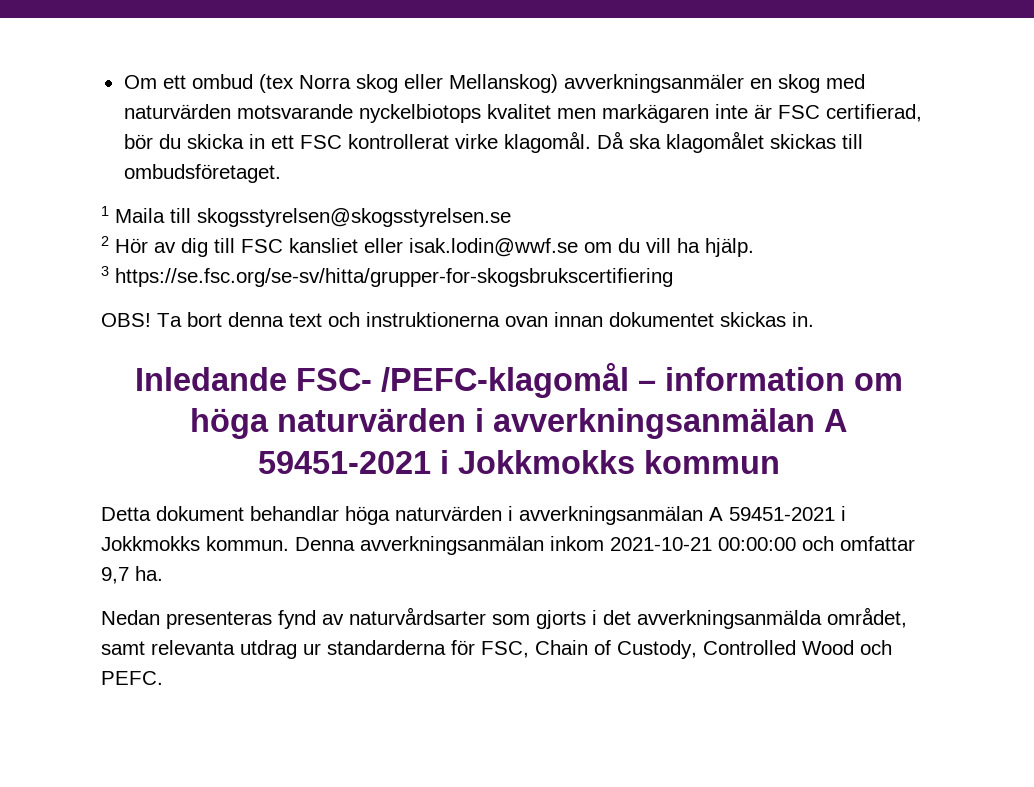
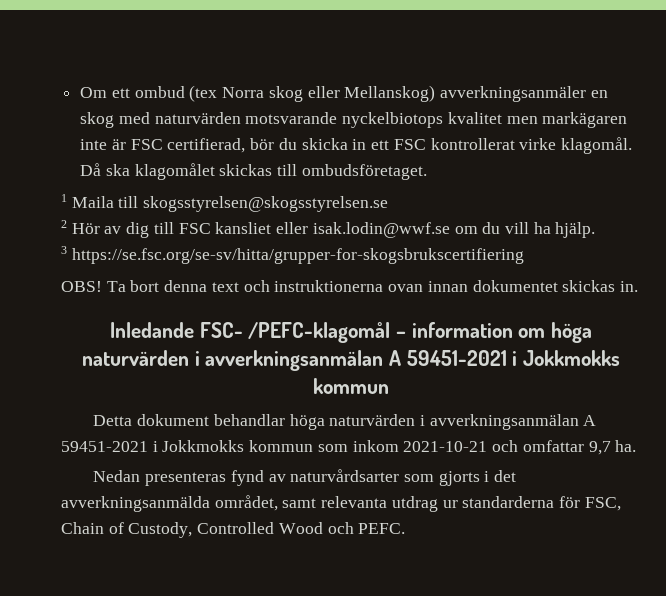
- Detta dokument behandlar höga naturvärden i avverkningsanmälan A 59451-2021 i Jokkmokks kommun. Denna avverkningsanmälan inkom 2021-10-21 00:00:00 och omfattar 9,7 ha.
+ Detta dokument behandlar höga naturvärden i avverkningsanmälan A 59451-2021 i Jokkmokks kommun som inkom 2021-10-21 och omfattar 9,7 ha.

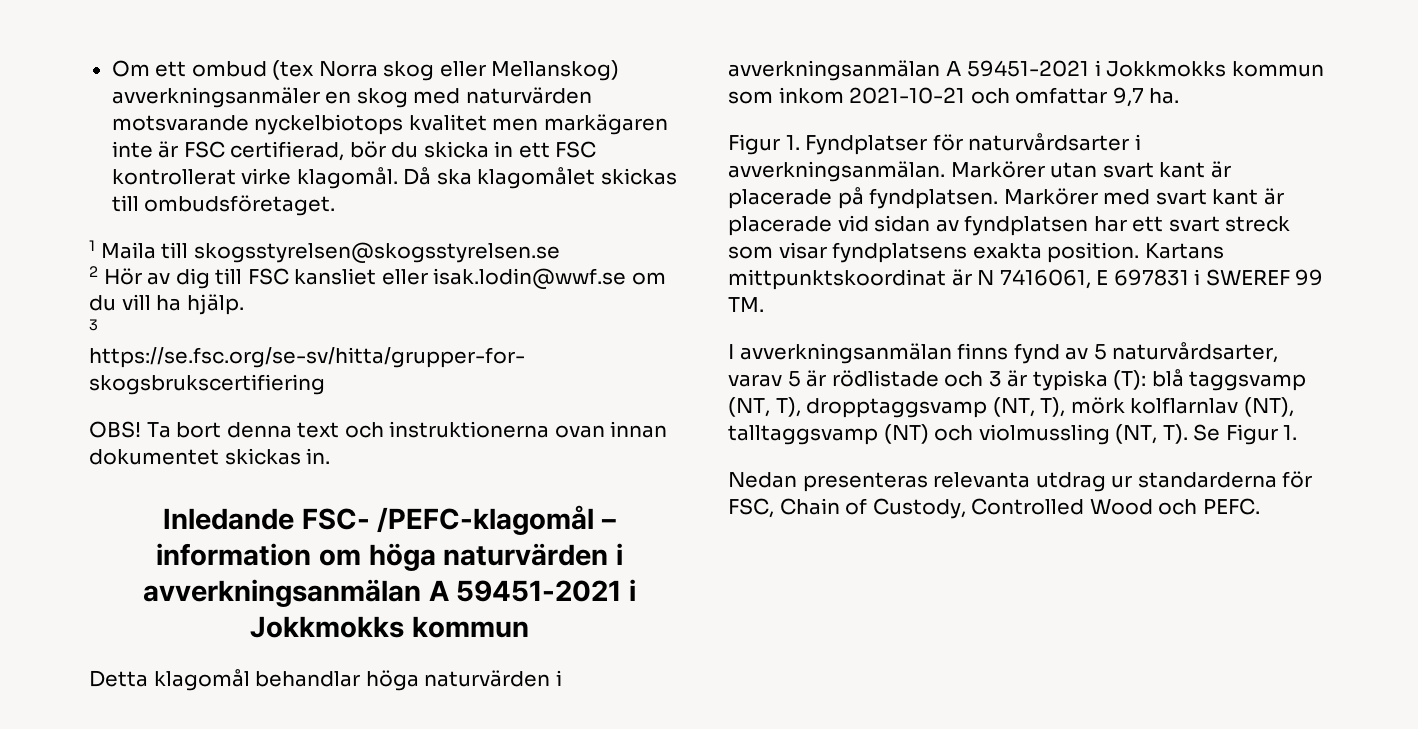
- Detta dokument behandlar höga naturvärden i avverkningsanmälan A 59451-2021 i Jokkmokks kommun som inkom 2021-10-21 och omfattar 9,7 ha.
+ Detta klagomål behandlar höga naturvärden i avverkningsanmälan A 59451-2021 i Jokkmokks kommun som inkom 2021-10-21 och omfattar 9,7 ha.
- Nedan presenteras fynd av naturvårdsarter som gjorts i det avverkningsanmälda området, samt relevanta utdrag ur standarderna för FSC, Chain of Custody, Controlled Wood och PEFC.
+ Figur 1. Fyndplatser för naturvårdsarter i avverkningsanmälan. Markörer utan svart kant är placerade på fyndplatsen. Markörer med svart kant är placerade vid sidan av fyndplatsen har ett svart streck som visar fyndplatsens exakta position. Kartans mittpunktskoordinat är N 7416061, E 697831 i SWEREF 99 TM.
+ I avverkningsanmälan finns fynd av 5 naturvårdsarter, varav 5 är rödlistade och 3 är typiska (T): blå taggsvamp (NT, T), dropptaggsvamp (NT, T), mörk kolflarnlav (NT), talltaggsvamp (NT) och violmussling (NT, T). Se Figur 1.
+ Nedan presenteras relevanta utdrag ur standarderna för FSC, Chain of Custody, Controlled Wood och PEFC.

